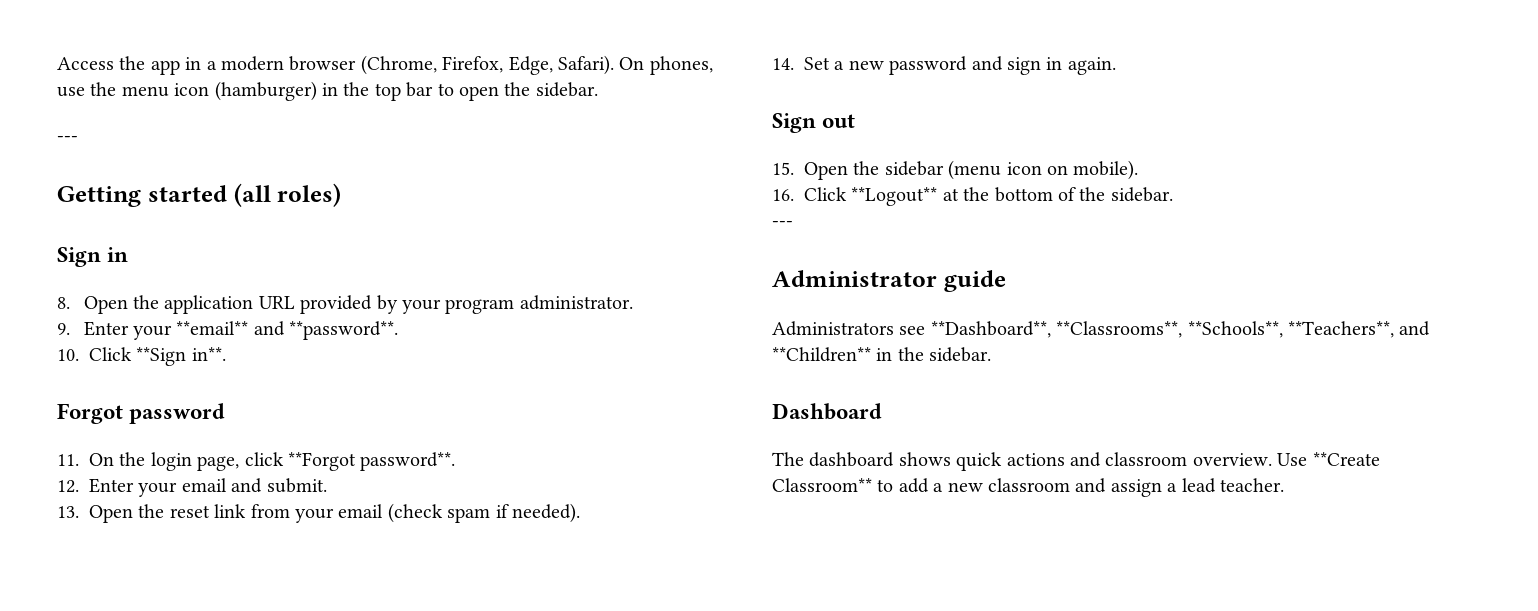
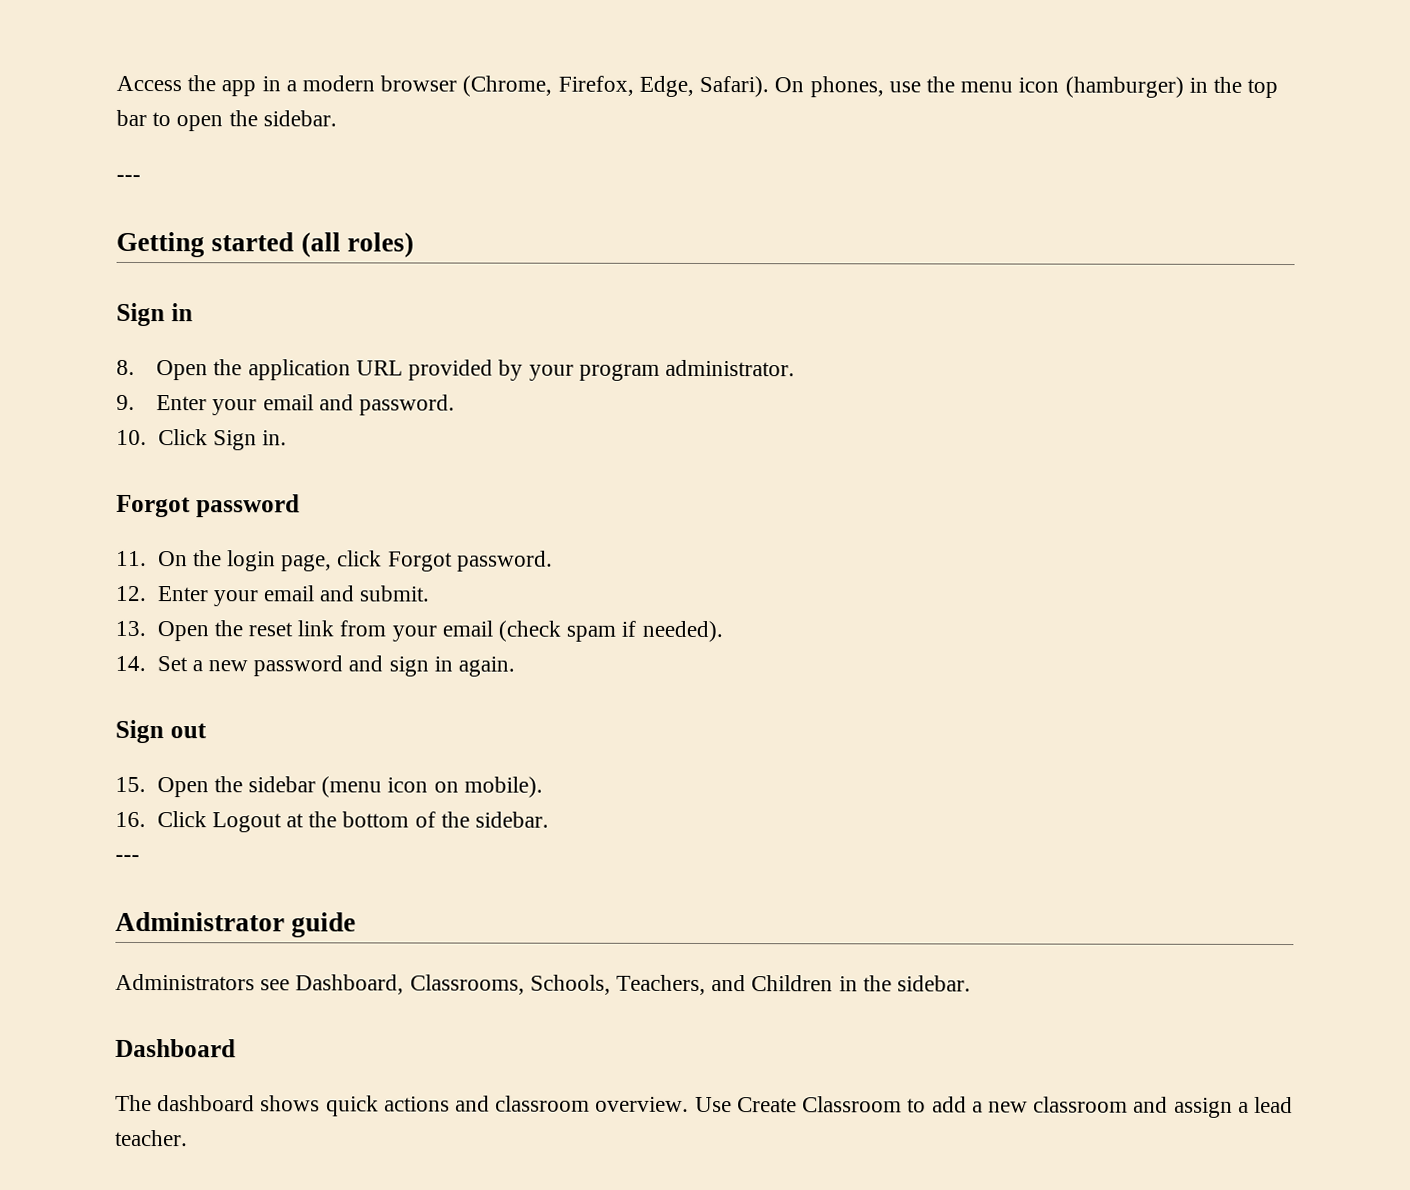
- 9. Enter your **email** and **password**.
+ 9. Enter your email and password.
- 10. Click **Sign in**.
+ 10. Click Sign in.
- 11. On the login page, click **Forgot password**.
+ 11. On the login page, click Forgot password.
- 16. Click **Logout** at the bottom of the sidebar.
+ 16. Click Logout at the bottom of the sidebar.
- Administrators see **Dashboard**, **Classrooms**, **Schools**, **Teachers**, and **Children** in the sidebar.
+ Administrators see Dashboard, Classrooms, Schools, Teachers, and Children in the sidebar.
- Use **Create Classroom** to add a new classroom and assign a lead teacher.
+ Use Create Classroom to add a new classroom and assign a lead teacher.

